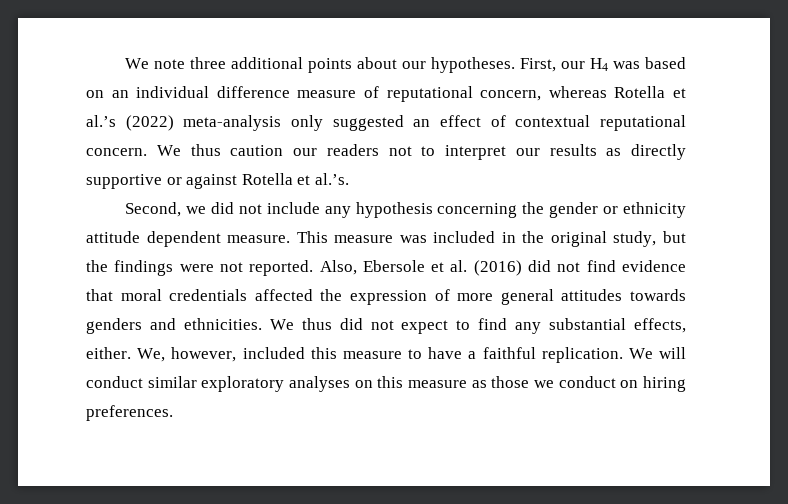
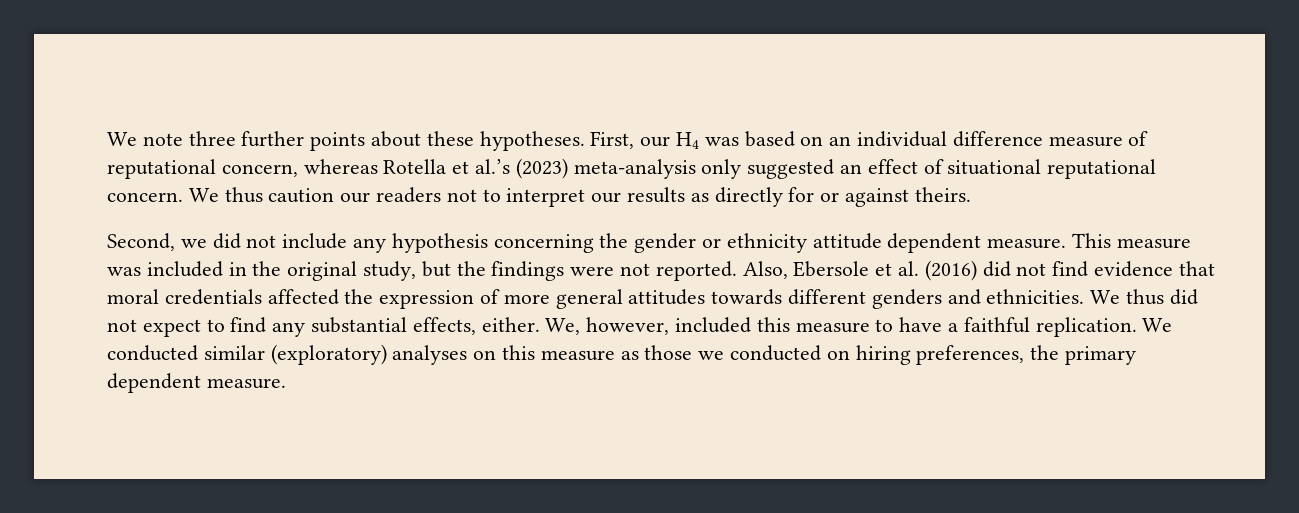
- We note three additional points about our hypotheses.
+ We note three further points about these hypotheses.
- First, our H4 was based on an individual difference measure of reputational concern, whereas Rotella et al.’s (2022) meta-analysis only suggested an effect of contextual reputational concern.
+ First, our H4 was based on an individual difference measure of reputational concern, whereas Rotella et al.’s (2023) meta-analysis only suggested an effect of situational reputational concern.
- We thus caution our readers not to interpret our results as directly supportive or against Rotella et al.’s.
+ We thus caution our readers not to interpret our results as directly for or against theirs.
- Also, Ebersole et al. (2016) did not find evidence that moral credentials affected the expression of more general attitudes towards genders and ethnicities.
+ Also, Ebersole et al. (2016) did not find evidence that moral credentials affected the expression of more general attitudes towards different genders and ethnicities.
- We will conduct similar exploratory analyses on this measure as those we conduct on hiring preferences.
+ We conducted similar (exploratory) analyses on this measure as those we conducted on hiring preferences, the primary dependent measure.

